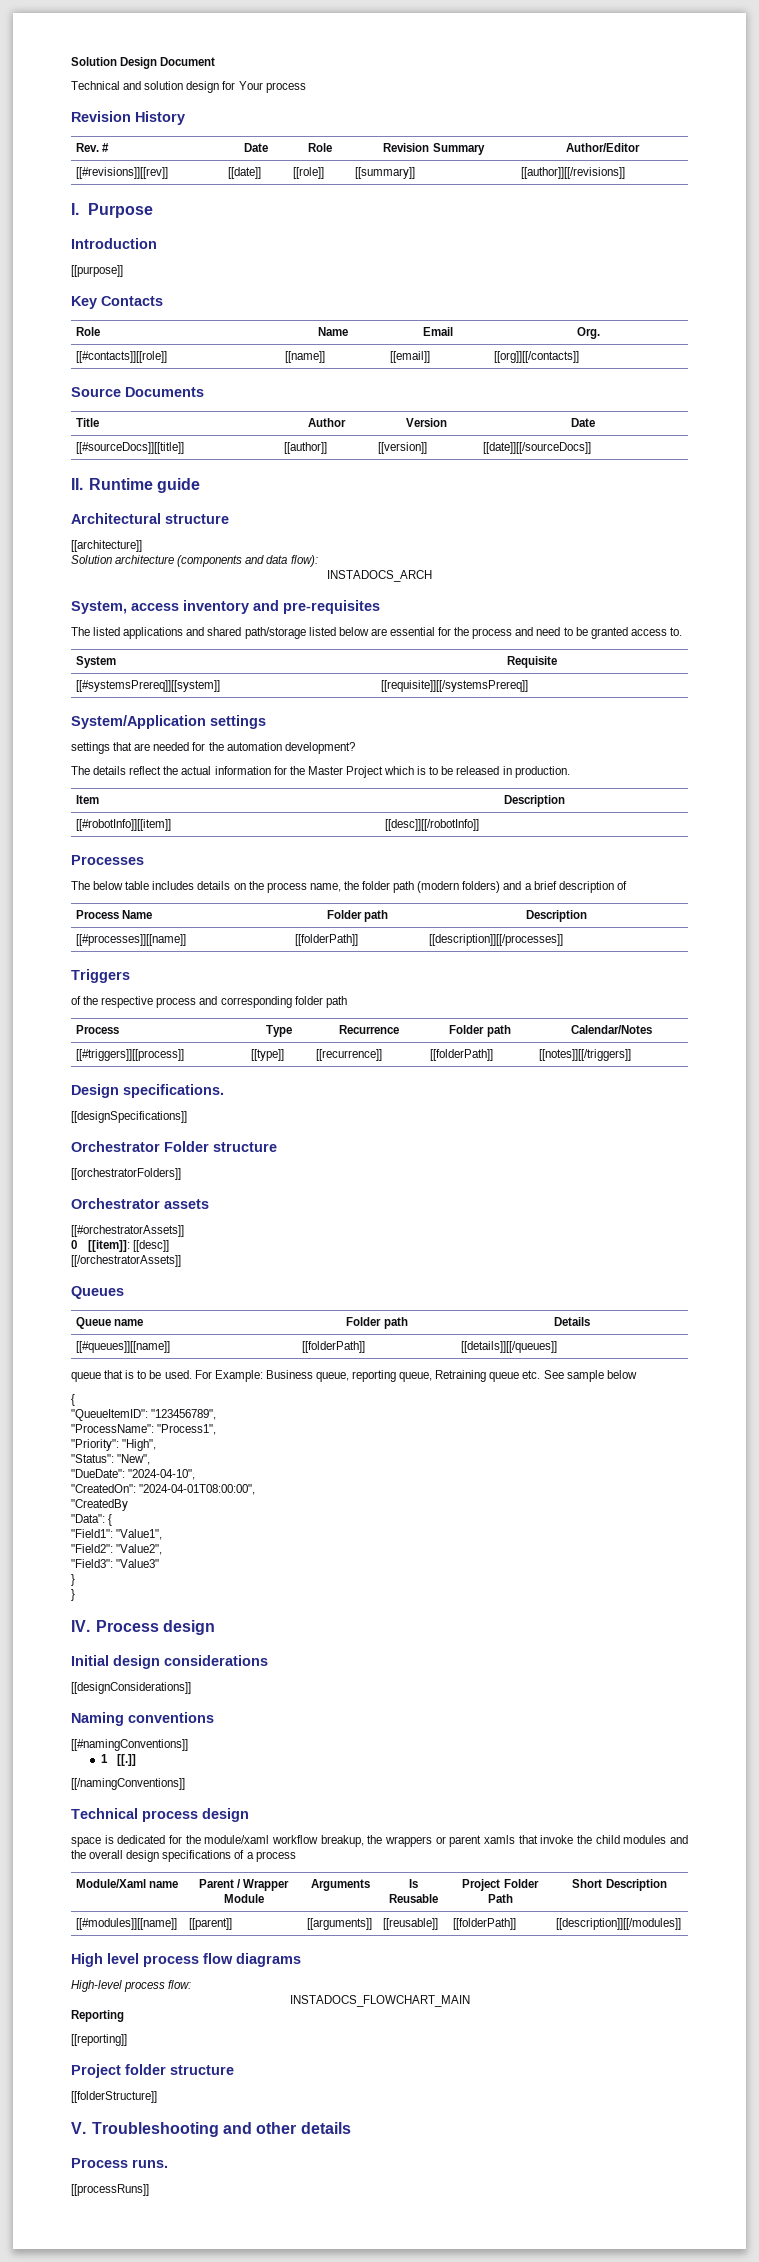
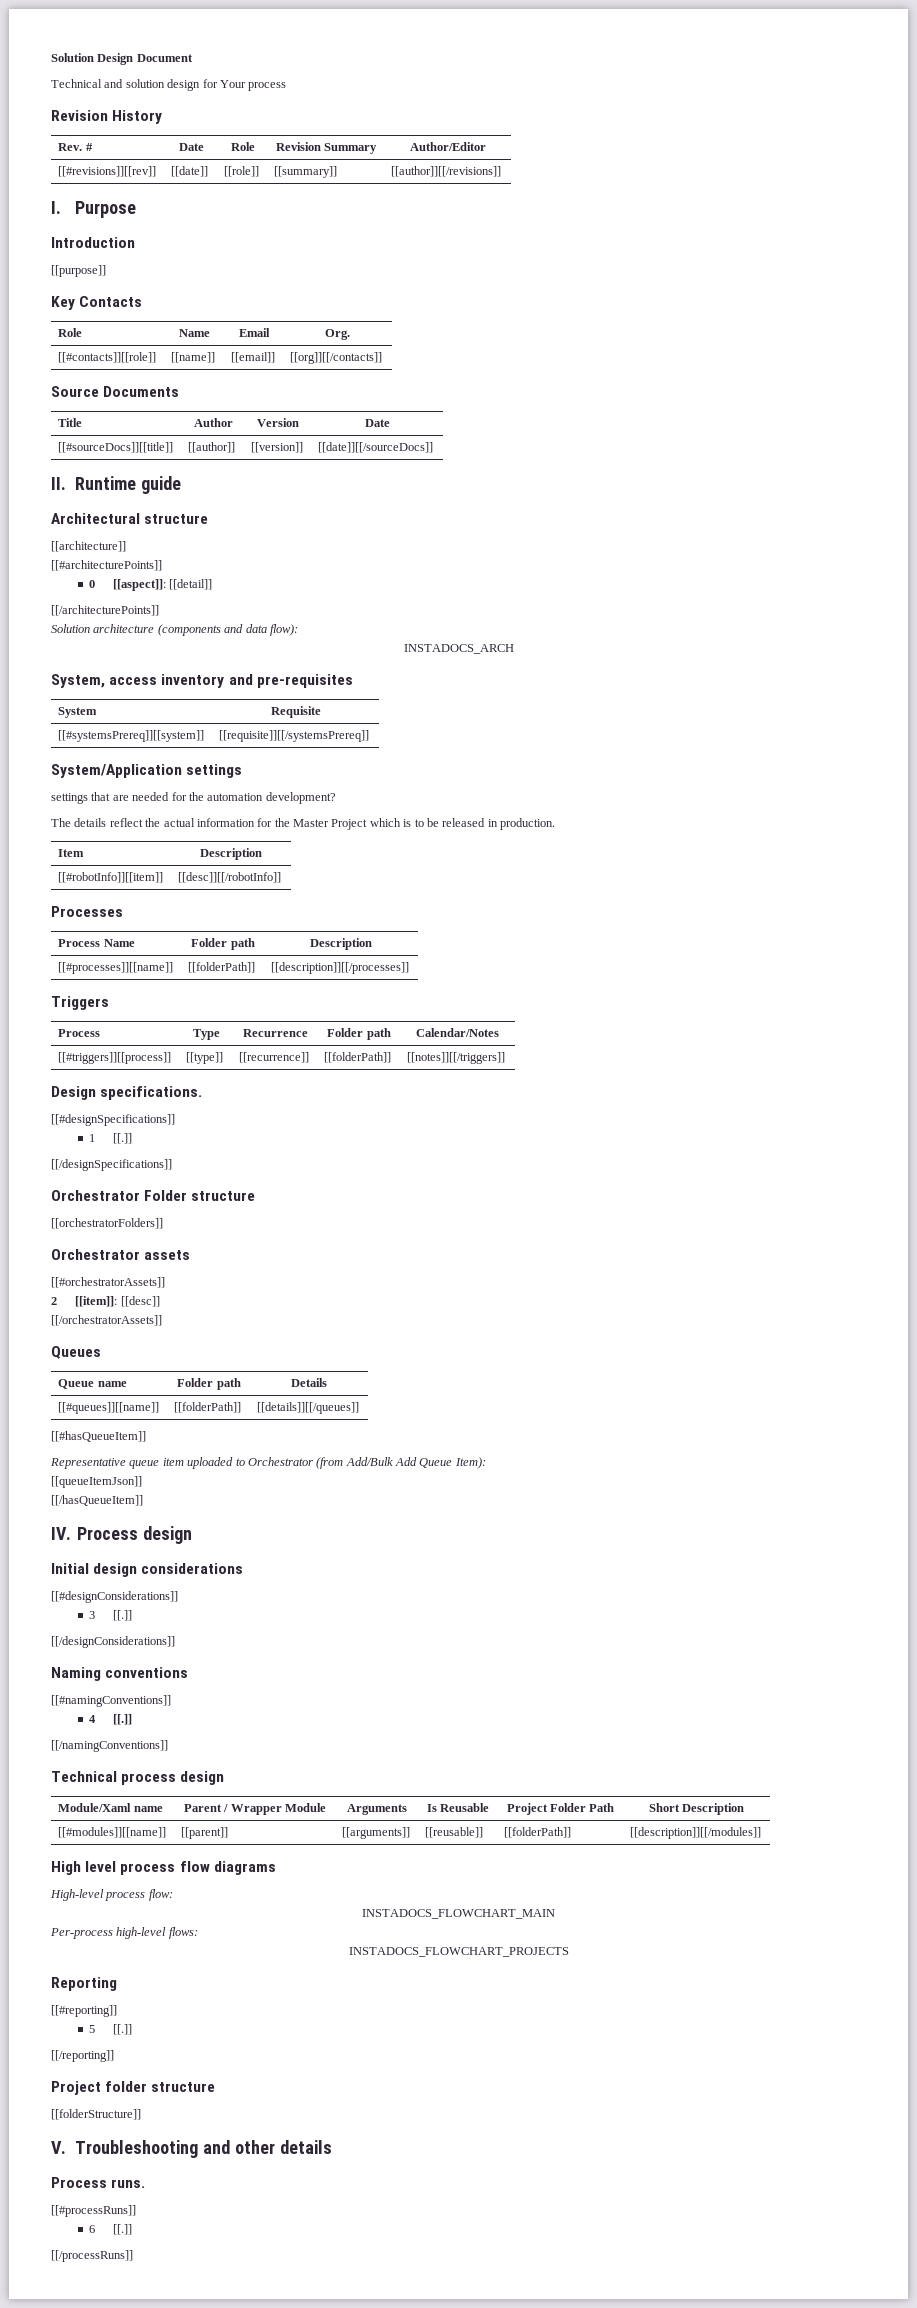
+ [[#architecturePoints]]
+ 0 [[aspect]]: [[detail]]
+ [[/architecturePoints]]
- The listed applications and shared path/storage listed below are essential for the process and need to be granted access to.
- The below table includes details on the process name, the folder path (modern folders) and a brief description of
- of the respective process and corresponding folder path
- [[designSpecifications]]
+ [[#designSpecifications]]
+ 1 [[.]]
+ [[/designSpecifications]]
- 0 [[item]]: [[desc]]
+ 2 [[item]]: [[desc]]
- queue that is to be used. For Example: Business queue, reporting queue, Retraining queue etc. See sample below
- {
- "QueueItemID": "123456789",
- "ProcessName": "Process1",
- "Priority": "High",
- "Status": "New",
- "DueDate": "2024-04-10",
- "CreatedOn": "2024-04-01T08:00:00",
- "CreatedBy
- "Data": {
- "Field1": "Value1",
- "Field2": "Value2",
- "Field3": "Value3"
- }
- }
+ [[#hasQueueItem]]
+ Representative queue item uploaded to Orchestrator (from Add/Bulk Add Queue Item):
+ [[queueItemJson]]
+ [[/hasQueueItem]]
- [[designConsiderations]]
+ [[#designConsiderations]]
+ 3 [[.]]
+ [[/designConsiderations]]
- 1 [[.]]
+ 4 [[.]]
- space is dedicated for the module/xaml workflow breakup, the wrappers or parent xamls that invoke the child modules and the overall design specifications of a process
+ Per-process high-level flows:
+ INSTADOCS_FLOWCHART_PROJECTS
  Reporting
- [[reporting]]
+ [[#reporting]]
+ 5 [[.]]
+ [[/reporting]]
- [[processRuns]]
+ [[#processRuns]]
+ 6 [[.]]
+ [[/processRuns]]

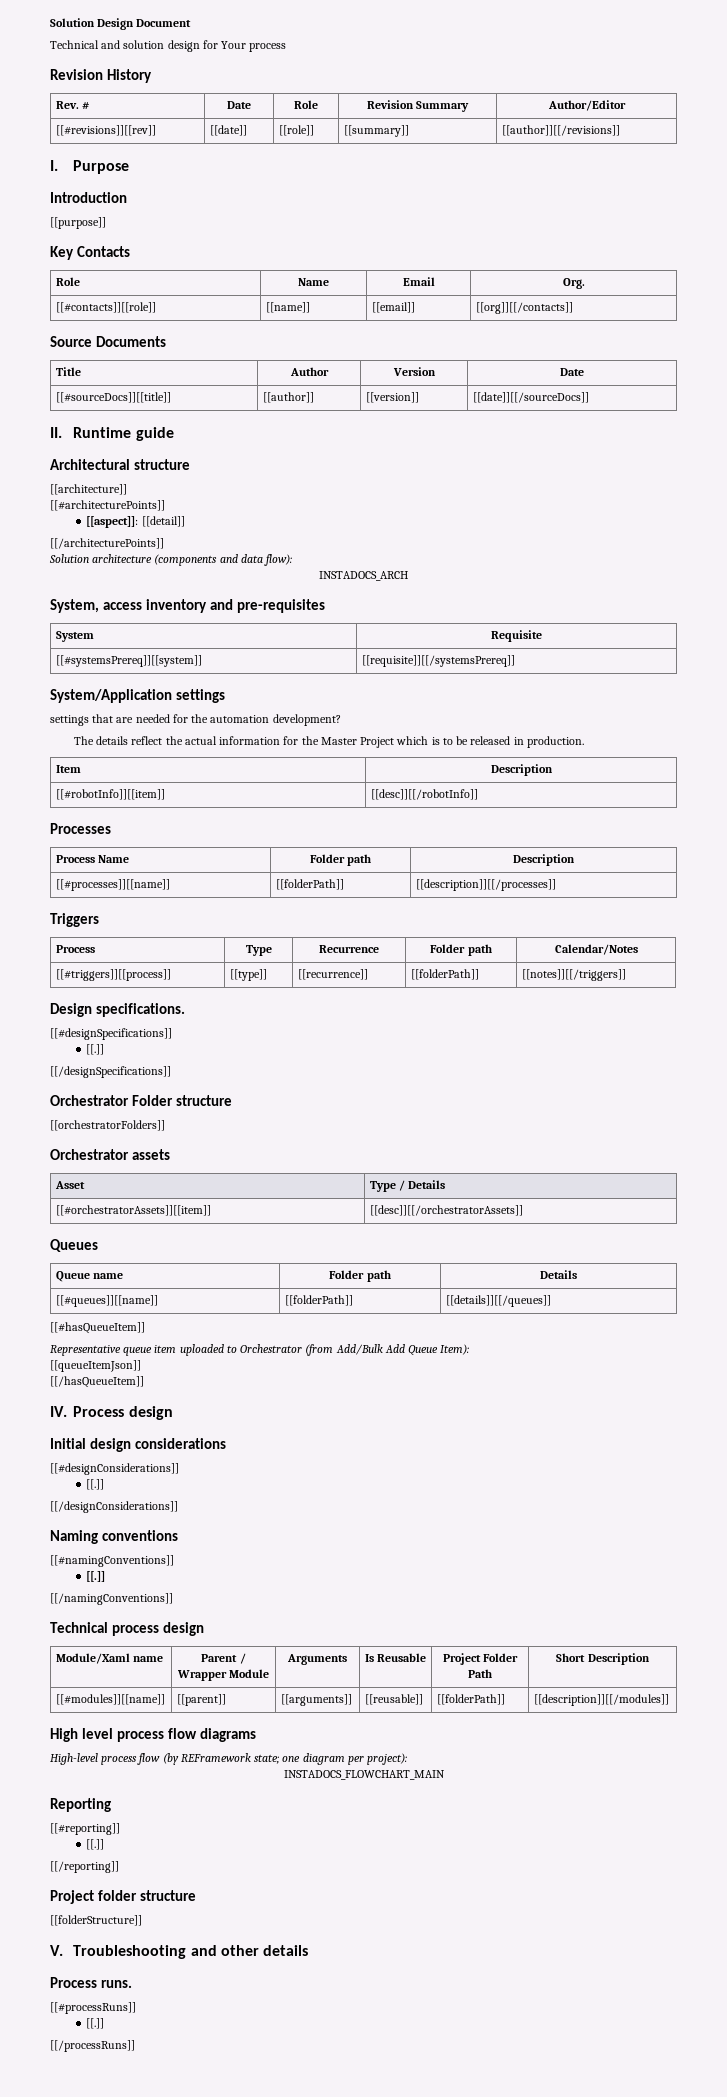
- 0 [[aspect]]: [[detail]]
+ [[aspect]]: [[detail]]
  [[#designSpecifications]]
- 1 [[.]]
+ [[.]]
- [[#orchestratorAssets]]
- 2 [[item]]: [[desc]]
- [[/orchestratorAssets]]
+ Asset | Type / Details
+ [[#orchestratorAssets]][[item]] | [[desc]][[/orchestratorAssets]]
  [[#designConsiderations]]
- 3 [[.]]
+ [[.]]
  [[#namingConventions]]
- 4 [[.]]
+ [[.]]
- High-level process flow:
+ High-level process flow (by REFramework state; one diagram per project):
  INSTADOCS_FLOWCHART_MAIN
- Per-process high-level flows:
- INSTADOCS_FLOWCHART_PROJECTS
  [[#reporting]]
- 5 [[.]]
+ [[.]]
  [[#processRuns]]
- 6 [[.]]
+ [[.]]

